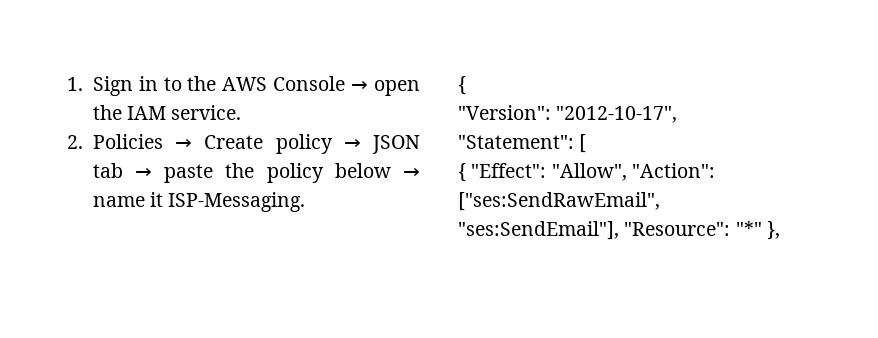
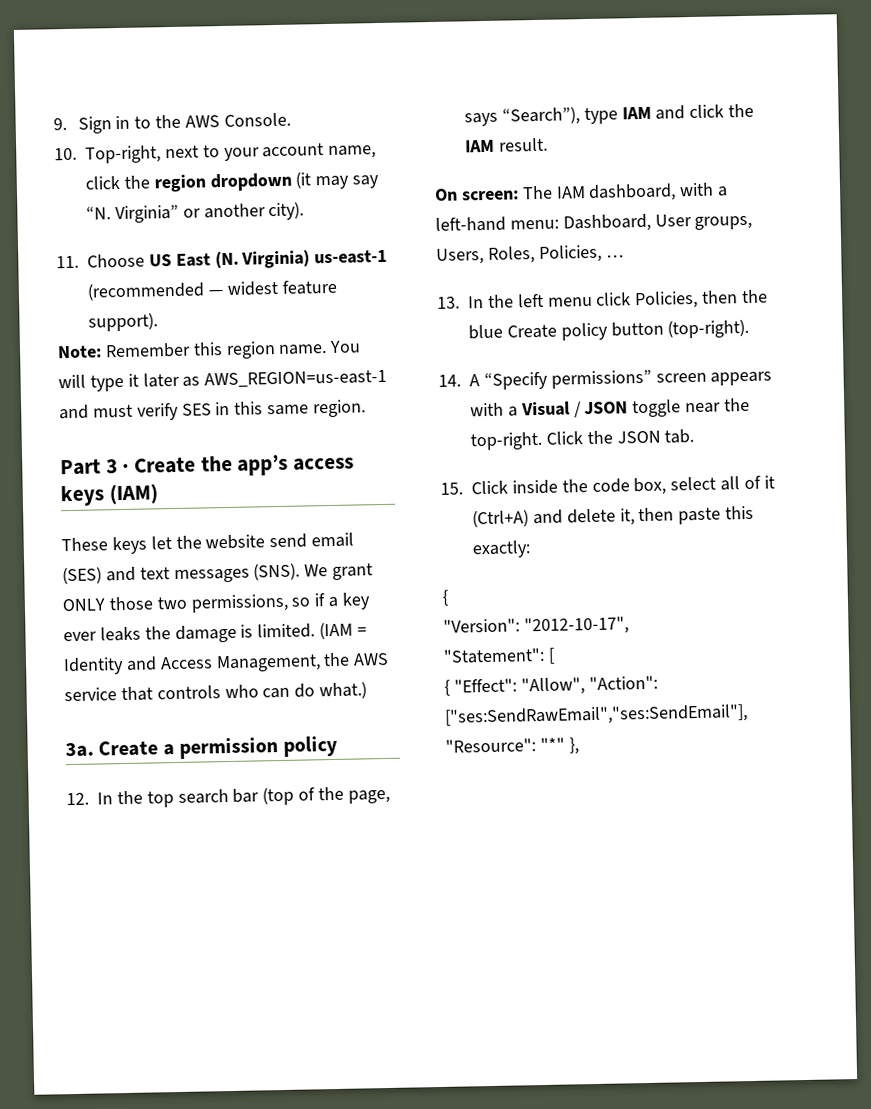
- 1. Sign in to the AWS Console → open the IAM service.
- 2. Policies → Create policy → JSON tab → paste the policy below → name it ISP-Messaging.
+ 9. Sign in to the AWS Console.
+ 10. Top-right, next to your account name, click the region dropdown (it may say “N. Virginia” or another city).
+ 11. Choose US East (N. Virginia) us-east-1 (recommended — widest feature support).
+ Note: Remember this region name. You will type it later as AWS_REGION=us-east-1 and must verify SES in this same region.
+ Part 3 · Create the app’s access keys (IAM)
+ These keys let the website send email (SES) and text messages (SNS). We grant ONLY those two permissions, so if a key ever leaks the damage is limited. (IAM = Identity and Access Management, the AWS service that controls who can do what.)
+ 3a. Create a permission policy
+ 12. In the top search bar (top of the page, says “Search”), type IAM and click the IAM result.
+ On screen: The IAM dashboard, with a left-hand menu: Dashboard, User groups, Users, Roles, Policies, …
+ 13. In the left menu click Policies, then the blue Create policy button (top-right).
+ 14. A “Specify permissions” screen appears with a Visual / JSON toggle near the top-right. Click the JSON tab.
+ 15. Click inside the code box, select all of it (Ctrl+A) and delete it, then paste this exactly:
- { "Effect": "Allow", "Action": ["ses:SendRawEmail", "ses:SendEmail"], "Resource": "*" },
+ { "Effect": "Allow", "Action": ["ses:SendRawEmail","ses:SendEmail"], "Resource": "*" },

